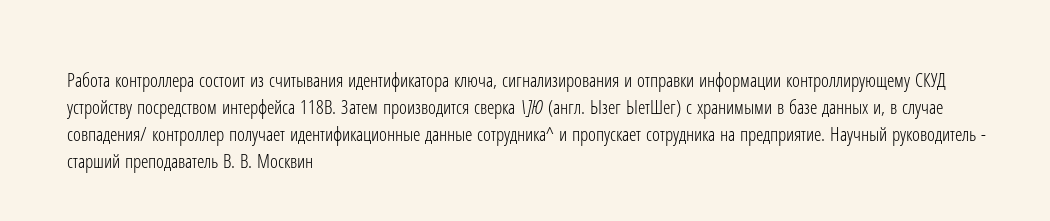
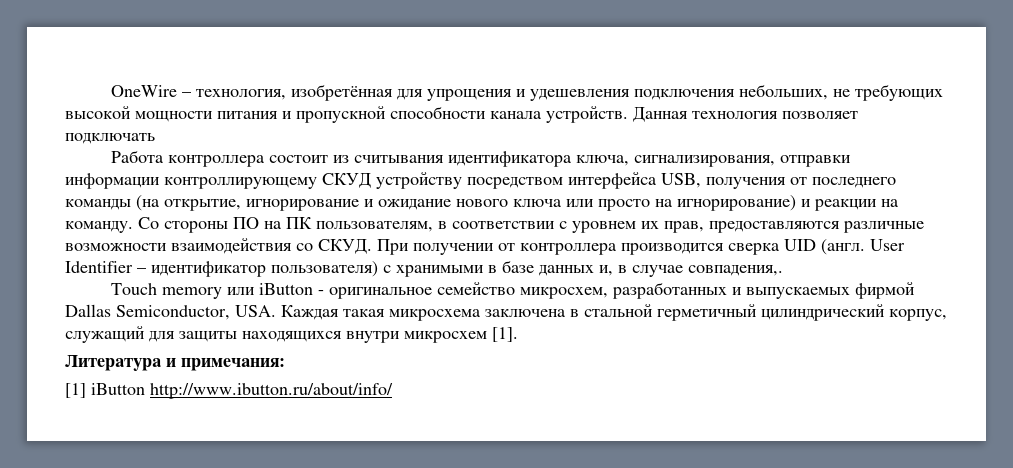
+ OneWire – технология, изобретённая для упрощения и удешевления подключения небольших, не требующих высокой мощности питания и пропускной способности канала устройств. Данная технология позволяет подключать
- Работа контроллера состоит из считывания идентификатора ключа, сигнализирования и отправки информации контроллирующему СКУД устройству посредством интерфейса 118В. Затем производится сверка \]Ю (англ. Ызег ЫетШег) с хранимыми в базе данных и, в случае совпадения/ контроллер получает идентификационные данные сотрудника^ и пропускает сотрудника на предприятие. Научный руководитель - старший преподаватель В. В. Москвин
+ Работа контроллера состоит из считывания идентификатора ключа, сигнализирования, отправки информации контроллирующему СКУД устройству посредством интерфейса USB, получения от последнего команды (на открытие, игнорирование и ожидание нового ключа или просто на игнорирование) и реакции на команду. Со стороны ПО на ПК пользователям, в соответствии с уровнем их прав, предоставляются различные возможности взаимодействия со СКУД. При получении от контроллера производится сверка UID (англ. User Identifier – идентификатор пользователя) с хранимыми в базе данных и, в случае совпадения,.
+ Touch memory или iButton - оригинальное семейство микросхем, разработанных и выпускаемых фирмой Dallas Semiconductor, USA. Каждая такая микросхема заключена в стальной герметичный цилиндрический корпус, служащий для защиты находящихся внутри микросхем [1].
+ Литература и примечания:
+ [1] iButton http://www.ibutton.ru/about/info/

